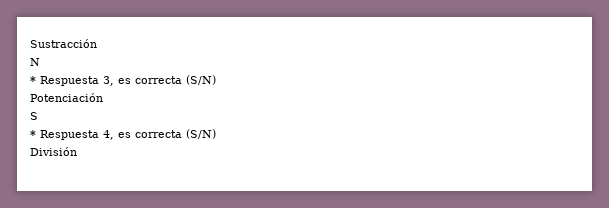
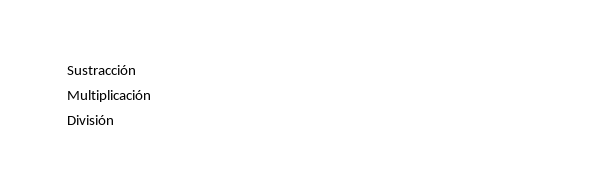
- N
- * Respuesta 3, es correcta (S/N)
- Potenciación
- S
- * Respuesta 4, es correcta (S/N)
+ Multiplicación

